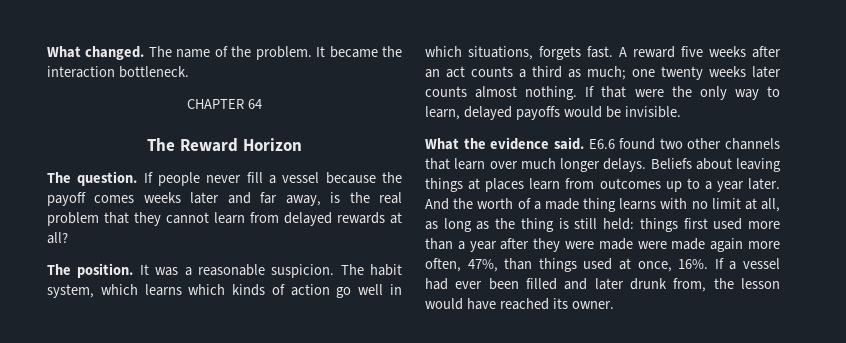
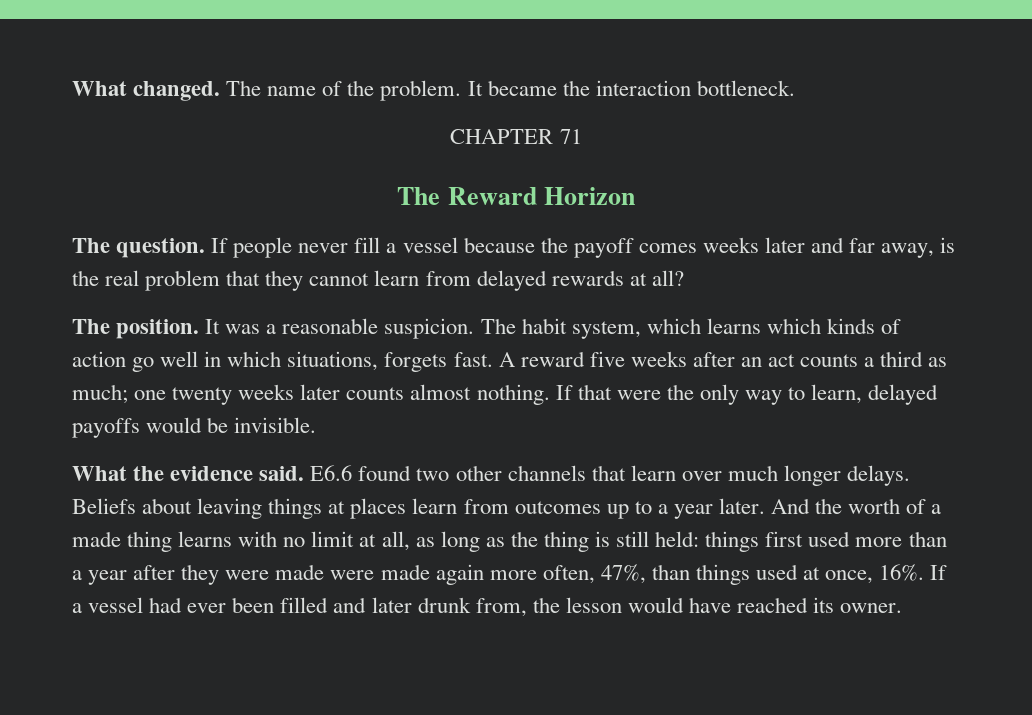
- CHAPTER 64
+ CHAPTER 71

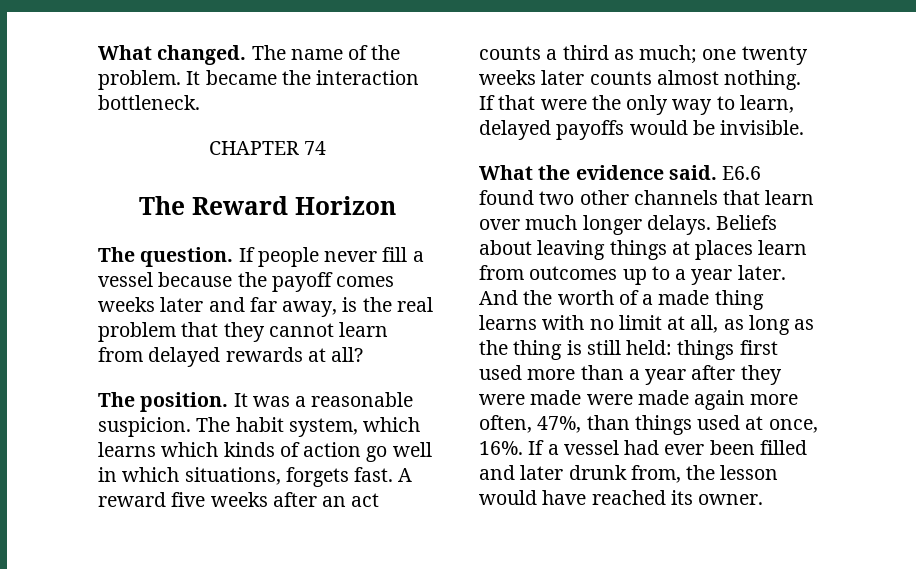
- CHAPTER 71
+ CHAPTER 74

